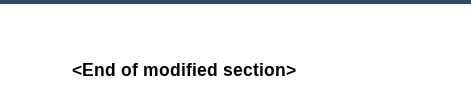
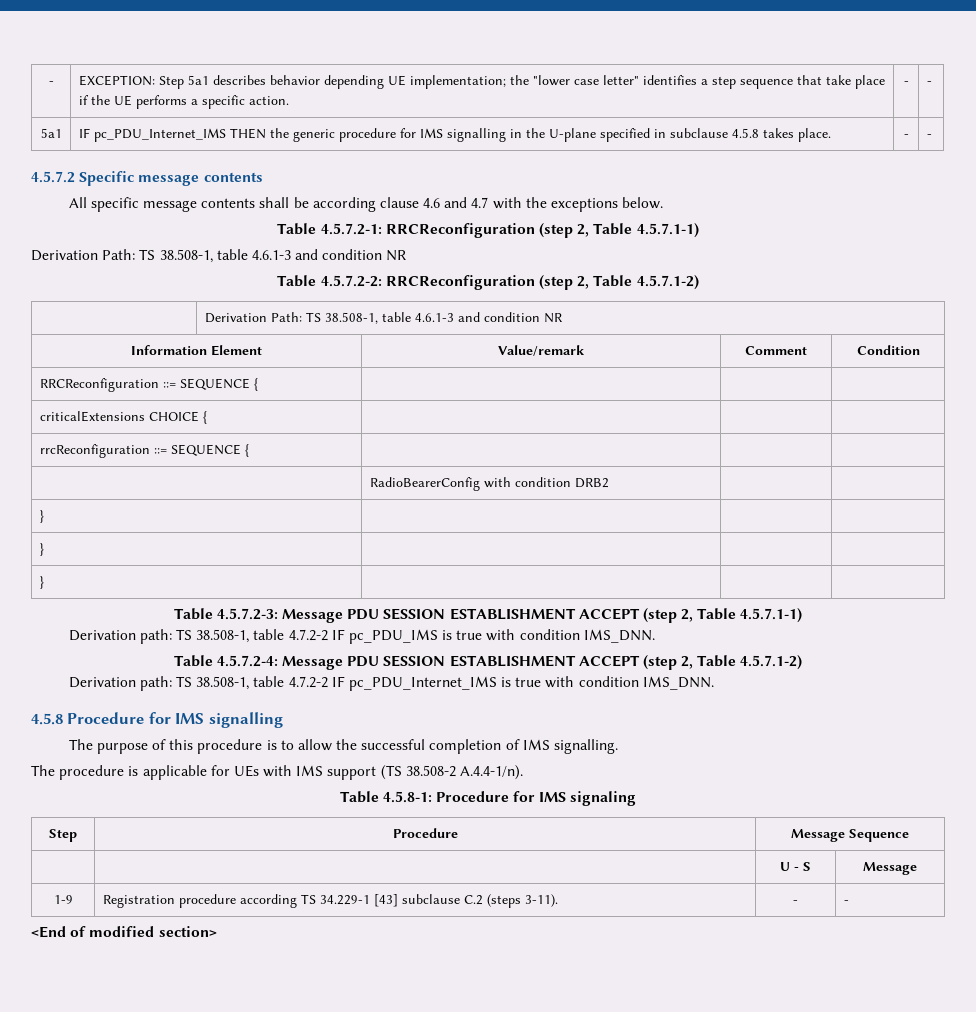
+ - | EXCEPTION: Step 5a1 describes behavior depending UE implementation; the "lower case letter" identifies a step sequence that take place if the UE performs a specific action. | - | -
+ 5a1 | IF pc_PDU_Internet_IMS THEN the generic procedure for IMS signalling in the U-plane specified in subclause 4.5.8 takes place. | - | -
+ 4.5.7.2 Specific message contents
+ All specific message contents shall be according clause 4.6 and 4.7 with the exceptions below.
+ Table 4.5.7.2-1: RRCReconfiguration (step 2, Table 4.5.7.1-1)
+ Derivation Path: TS 38.508-1, table 4.6.1-3 and condition NR
+ Table 4.5.7.2-2: RRCReconfiguration (step 2, Table 4.5.7.1-2)
+ | Derivation Path: TS 38.508-1, table 4.6.1-3 and condition NR
+ Information Element | Value/remark | Comment | Condition
+ RRCReconfiguration ::= SEQUENCE { | | |
+ criticalExtensions CHOICE { | | |
+ rrcReconfiguration ::= SEQUENCE { | | |
+ | RadioBearerConfig with condition DRB2 | |
+ } | | |
+ } | | |
+ } | | |
+ Table 4.5.7.2-3: Message PDU SESSION ESTABLISHMENT ACCEPT (step 2, Table 4.5.7.1-1)
+ Derivation path: TS 38.508-1, table 4.7.2-2 IF pc_PDU_IMS is true with condition IMS_DNN.
+ Table 4.5.7.2-4: Message PDU SESSION ESTABLISHMENT ACCEPT (step 2, Table 4.5.7.1-2)
+ Derivation path: TS 38.508-1, table 4.7.2-2 IF pc_PDU_Internet_IMS is true with condition IMS_DNN.
+ 4.5.8 Procedure for IMS signalling
+ The purpose of this procedure is to allow the successful completion of IMS signalling.
+ The procedure is applicable for UEs with IMS support (TS 38.508-2 A.4.4-1/n).
+ Table 4.5.8-1: Procedure for IMS signaling
+ Step | Procedure | Message Sequence
+ | | U - S | Message
+ 1-9 | Registration procedure according TS 34.229-1 [43] subclause C.2 (steps 3-11). | - | -

